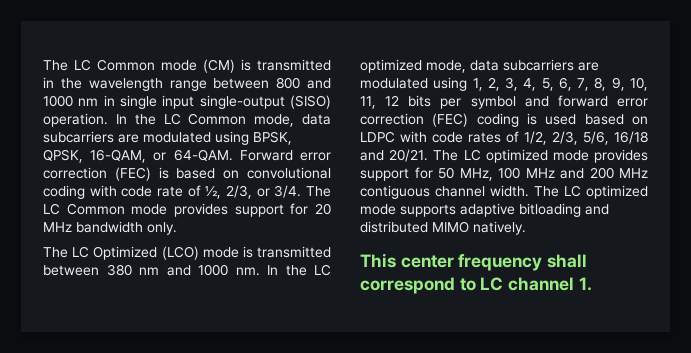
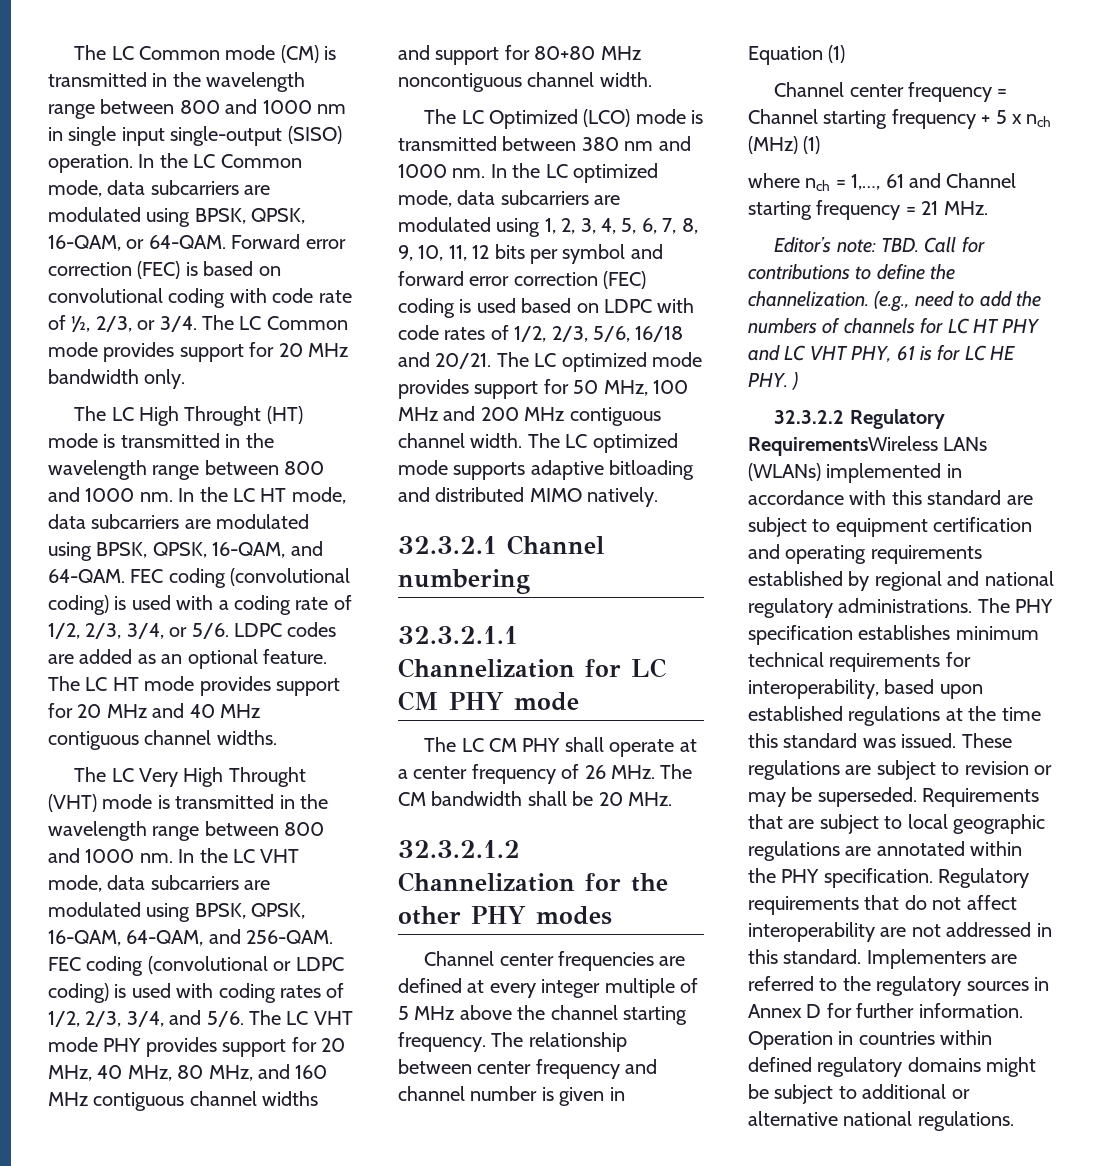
+ The LC High Throught (HT) mode is transmitted in the wavelength range between 800 and 1000 nm. In the LC HT mode, data subcarriers are modulated using BPSK, QPSK, 16-QAM, and 64-QAM. FEC coding (convolutional coding) is used with a coding rate of 1/2, 2/3, 3/4, or 5/6. LDPC codes are added as an optional feature. The LC HT mode provides support for 20 MHz and 40 MHz contiguous channel widths.
+ The LC Very High Throught (VHT) mode is transmitted in the wavelength range between 800 and 1000 nm. In the LC VHT mode, data subcarriers are modulated using BPSK, QPSK, 16-QAM, 64-QAM, and 256-QAM. FEC coding (convolutional or LDPC coding) is used with coding rates of 1/2, 2/3, 3/4, and 5/6. The LC VHT mode PHY provides support for 20 MHz, 40 MHz, 80 MHz, and 160 MHz contiguous channel widths and support for 80+80 MHz noncontiguous channel width.
- This center frequency shall correspond to LC channel 1.
+ 32.3.2.1 Channel numbering
+ 32.3.2.1.1 Channelization for LC CM PHY mode
+ The LC CM PHY shall operate at a center frequency of 26 MHz. The CM bandwidth shall be 20 MHz.
+ 32.3.2.1.2 Channelization for the other PHY modes
+ Channel center frequencies are defined at every integer multiple of 5 MHz above the channel starting frequency. The relationship between center frequency and channel number is given in Equation (1)
+ Channel center frequency = Channel starting frequency + 5 x nch (MHz) (1)
+ where nch = 1,…, 61 and Channel starting frequency = 21 MHz.
+ Editor’s note: TBD. Call for contributions to define the channelization. (e.g., need to add the numbers of channels for LC HT PHY and LC VHT PHY, 61 is for LC HE PHY. )
+ 32.3.2.2 Regulatory RequirementsWireless LANs (WLANs) implemented in accordance with this standard are subject to equipment certification and operating requirements established by regional and national regulatory administrations. The PHY specification establishes minimum technical requirements for interoperability, based upon established regulations at the time this standard was issued. These regulations are subject to revision or may be superseded. Requirements that are subject to local geographic regulations are annotated within the PHY specification. Regulatory requirements that do not affect interoperability are not addressed in this standard. Implementers are referred to the regulatory sources in Annex D for further information. Operation in countries within defined regulatory domains might be subject to additional or alternative national regulations.

